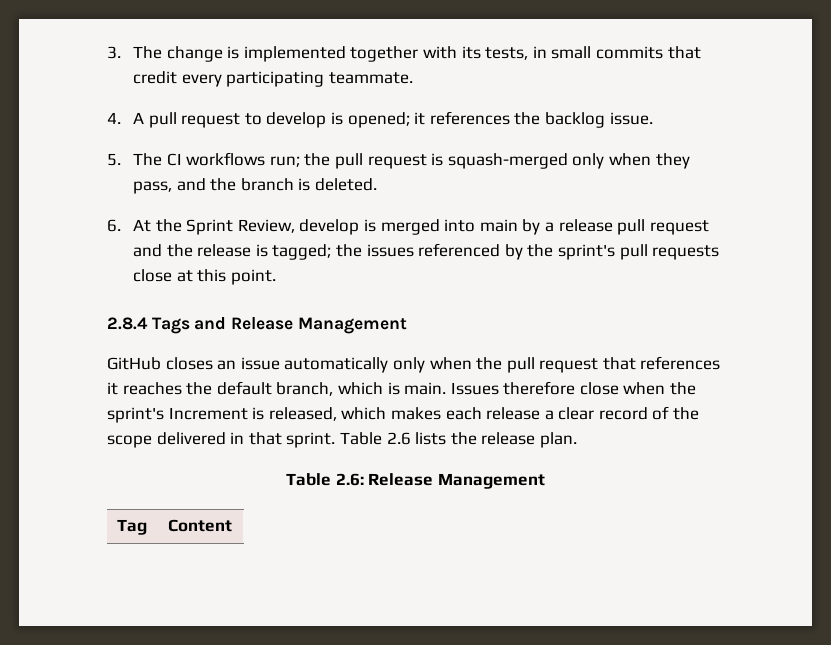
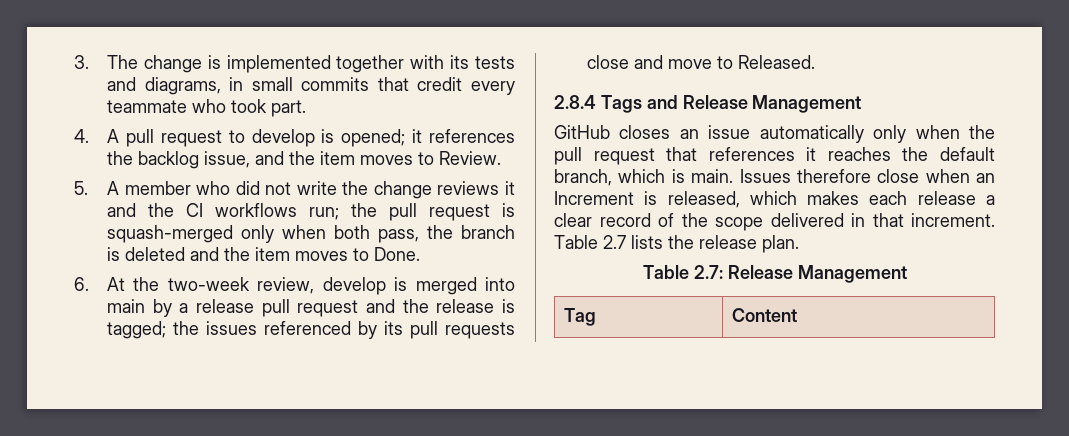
- 3. The change is implemented together with its tests, in small commits that credit every participating teammate.
+ 3. The change is implemented together with its tests and diagrams, in small commits that credit every teammate who took part.
- 4. A pull request to develop is opened; it references the backlog issue.
- 5. The CI workflows run; the pull request is squash-merged only when they pass, and the branch is deleted.
+ 4. A pull request to develop is opened; it references the backlog issue, and the item moves to Review.
+ 5. A member who did not write the change reviews it and the CI workflows run; the pull request is squash-merged only when both pass, the branch is deleted and the item moves to Done.
- 6. At the Sprint Review, develop is merged into main by a release pull request and the release is tagged; the issues referenced by the sprint's pull requests close at this point.
+ 6. At the two-week review, develop is merged into main by a release pull request and the release is tagged; the issues referenced by its pull requests close and move to Released.
- Issues therefore close when the sprint's Increment is released, which makes each release a clear record of the scope delivered in that sprint. Table 2.6 lists the release plan.
+ Issues therefore close when an Increment is released, which makes each release a clear record of the scope delivered in that increment. Table 2.7 lists the release plan.
- Table 2.6: Release Management
+ Table 2.7: Release Management

